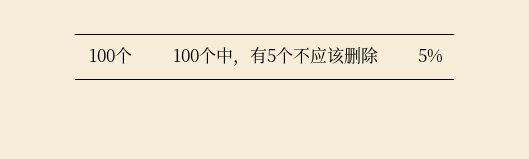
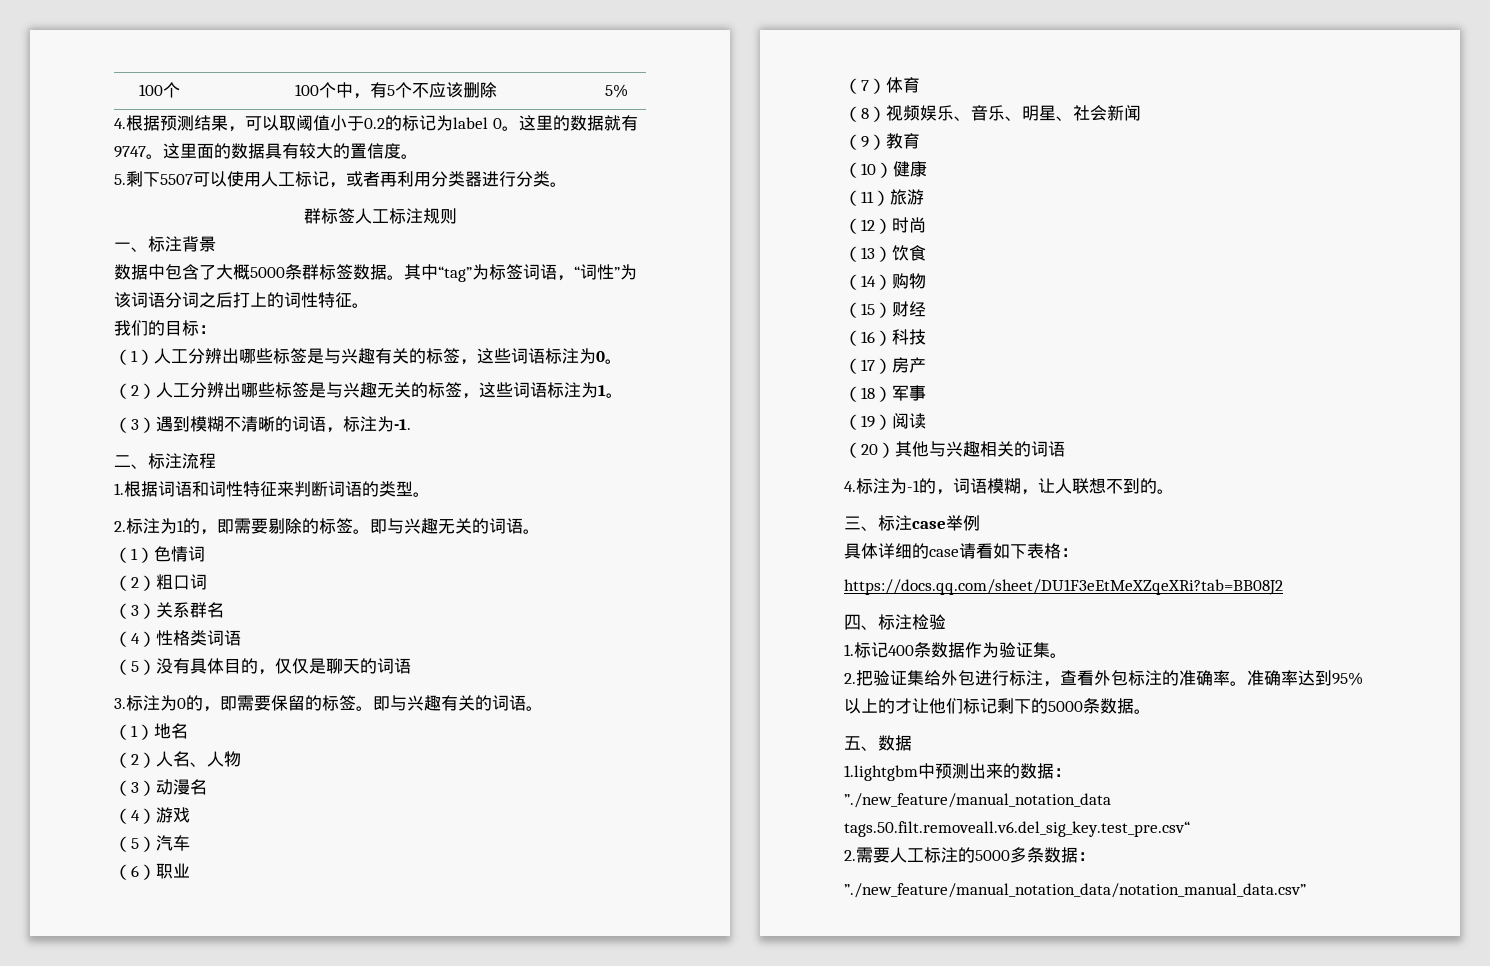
+ 4.根据预测结果，可以取阈值小于0.2的标记为label 0。这里的数据就有9747。这里面的数据具有较大的置信度。
+ 5.剩下5507可以使用人工标记，或者再利用分类器进行分类。
+ 群标签人工标注规则
+ 一、标注背景
+ 数据中包含了大概5000条群标签数据。其中“tag”为标签词语，“词性”为该词语分词之后打上的词性特征。
+ 我们的目标：
+ （1）人工分辨出哪些标签是与兴趣有关的标签，这些词语标注为0。
+ （2）人工分辨出哪些标签是与兴趣无关的标签，这些词语标注为1。
+ （3）遇到模糊不清晰的词语，标注为-1.
+ 二、标注流程
+ 1.根据词语和词性特征来判断词语的类型。
+ 2.标注为1的，即需要剔除的标签。即与兴趣无关的词语。
+ （1）色情词
+ （2）粗口词
+ （3）关系群名
+ （4）性格类词语
+ （5）没有具体目的，仅仅是聊天的词语
+ 3.标注为0的，即需要保留的标签。即与兴趣有关的词语。
+ （1）地名
+ （2）人名、人物
+ （3）动漫名
+ （4）游戏
+ （5）汽车
+ （6）职业
+ （7）体育
+ （8）视频娱乐、音乐、明星、社会新闻
+ （9）教育
+ （10）健康
+ （11）旅游
+ （12）时尚
+ （13）饮食
+ （14）购物
+ （15）财经
+ （16）科技
+ （17）房产
+ （18）军事
+ （19）阅读
+ （20）其他与兴趣相关的词语
+ 4.标注为-1的，词语模糊，让人联想不到的。
+ 三、标注case举例
+ 具体详细的case请看如下表格：
+ https://docs.qq.com/sheet/DU1F3eEtMeXZqeXRi?tab=BB08J2
+ 四、标注检验
+ 1.标记400条数据作为验证集。
+ 2.把验证集给外包进行标注，查看外包标注的准确率。准确率达到95%以上的才让他们标记剩下的5000条数据。
+ 五、数据
+ 1.lightgbm中预测出来的数据：
+ ”./new_feature/manual_notation_data tags.50.filt.removeall.v6.del_sig_key.test_pre.csv“
+ 2.需要人工标注的5000多条数据：
+ ”./new_feature/manual_notation_data/notation_manual_data.csv”

